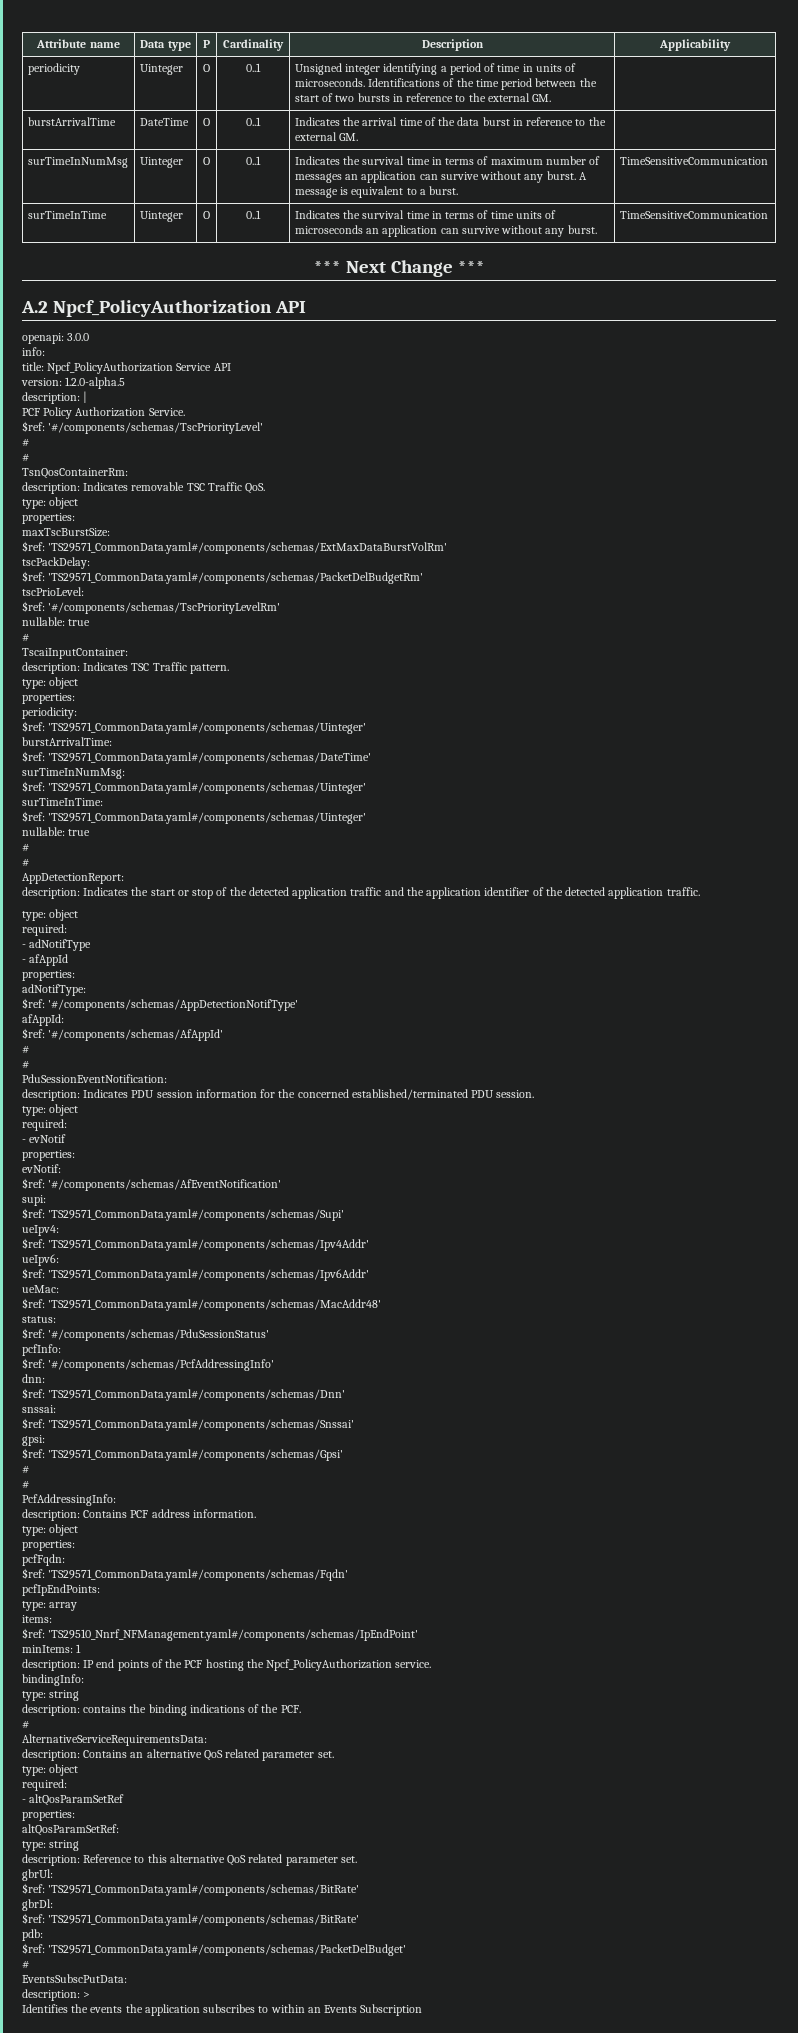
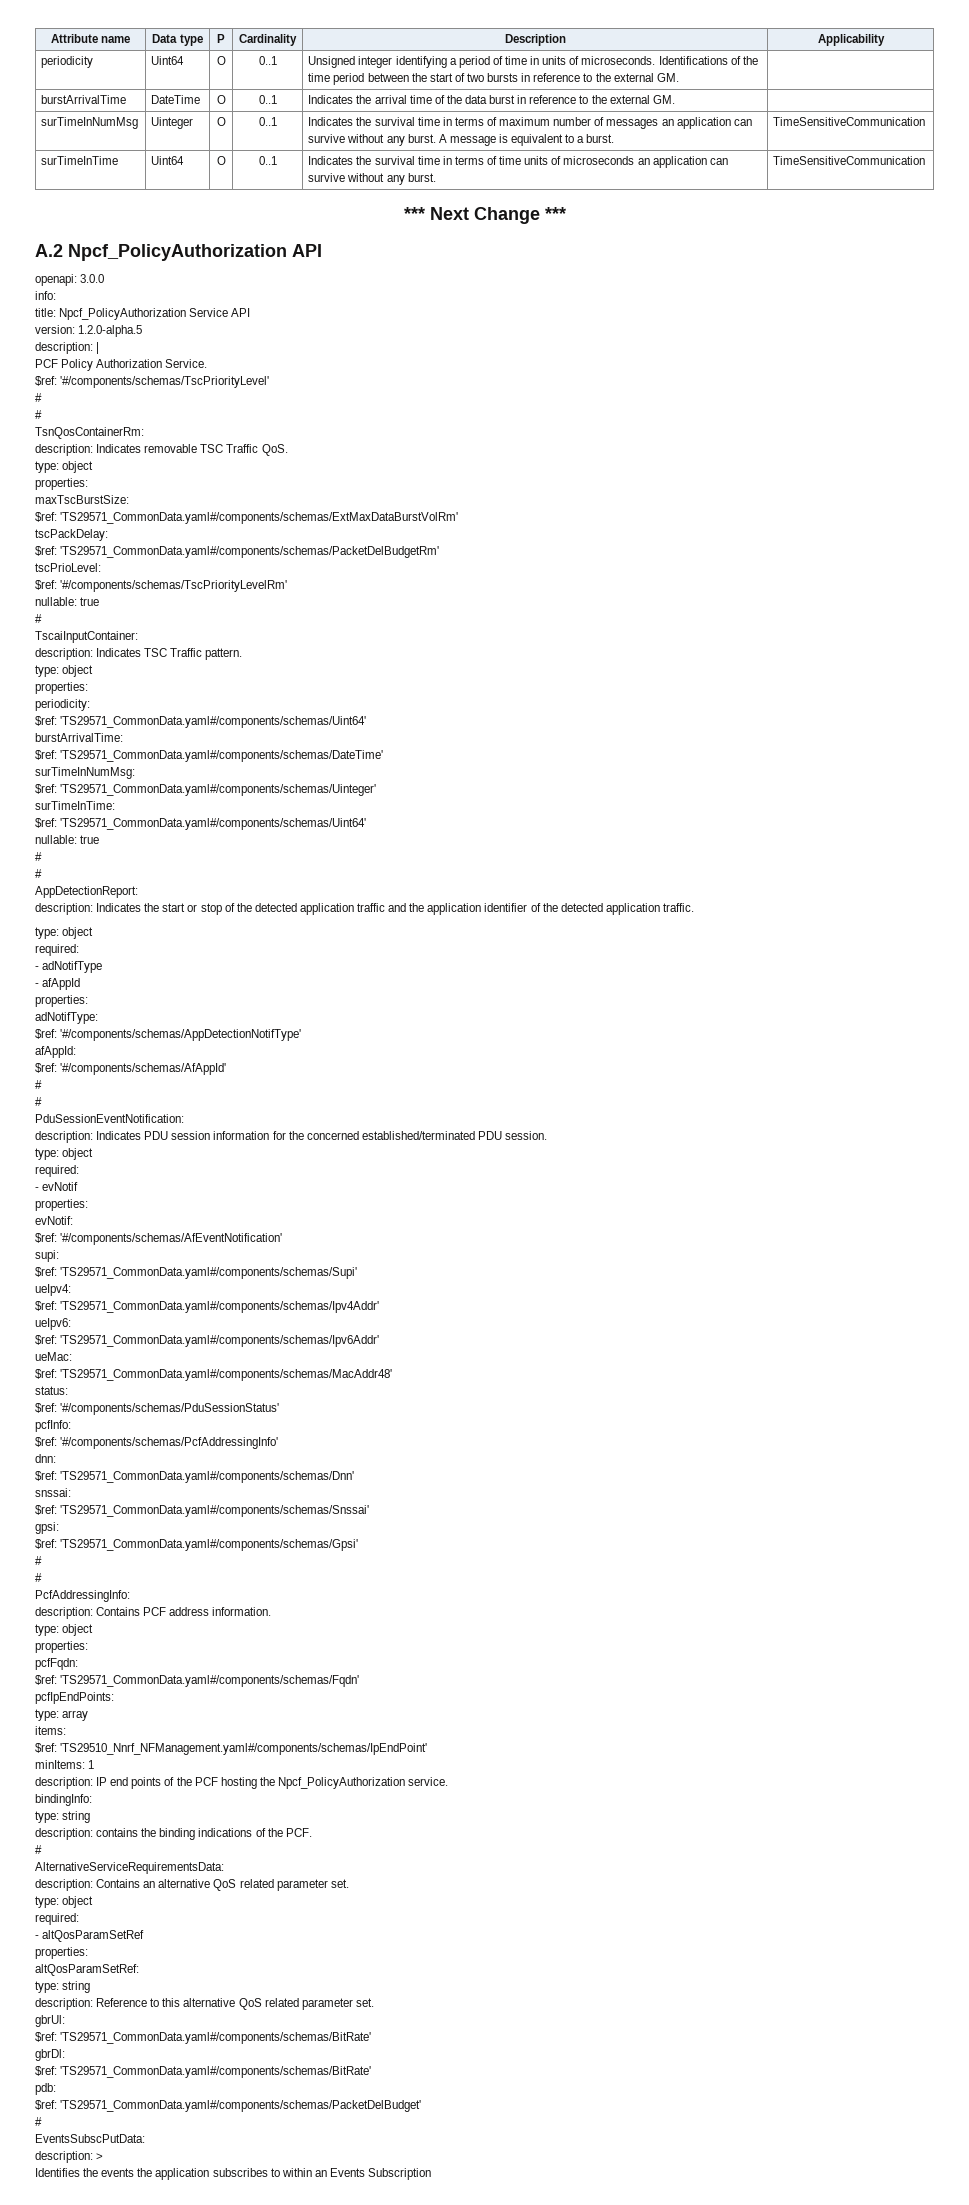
- periodicity | Uinteger | O | 0..1 | Unsigned integer identifying a period of time in units of microseconds. Identifications of the time period between the start of two bursts in reference to the external GM. |
+ periodicity | Uint64 | O | 0..1 | Unsigned integer identifying a period of time in units of microseconds. Identifications of the time period between the start of two bursts in reference to the external GM. |
- surTimeInTime | Uinteger | O | 0..1 | Indicates the survival time in terms of time units of microseconds an application can survive without any burst. | TimeSensitiveCommunication
+ surTimeInTime | Uint64 | O | 0..1 | Indicates the survival time in terms of time units of microseconds an application can survive without any burst. | TimeSensitiveCommunication
  periodicity:
- $ref: 'TS29571_CommonData.yaml#/components/schemas/Uinteger'
+ $ref: 'TS29571_CommonData.yaml#/components/schemas/Uint64'
  surTimeInTime:
- $ref: 'TS29571_CommonData.yaml#/components/schemas/Uinteger'
+ $ref: 'TS29571_CommonData.yaml#/components/schemas/Uint64'

